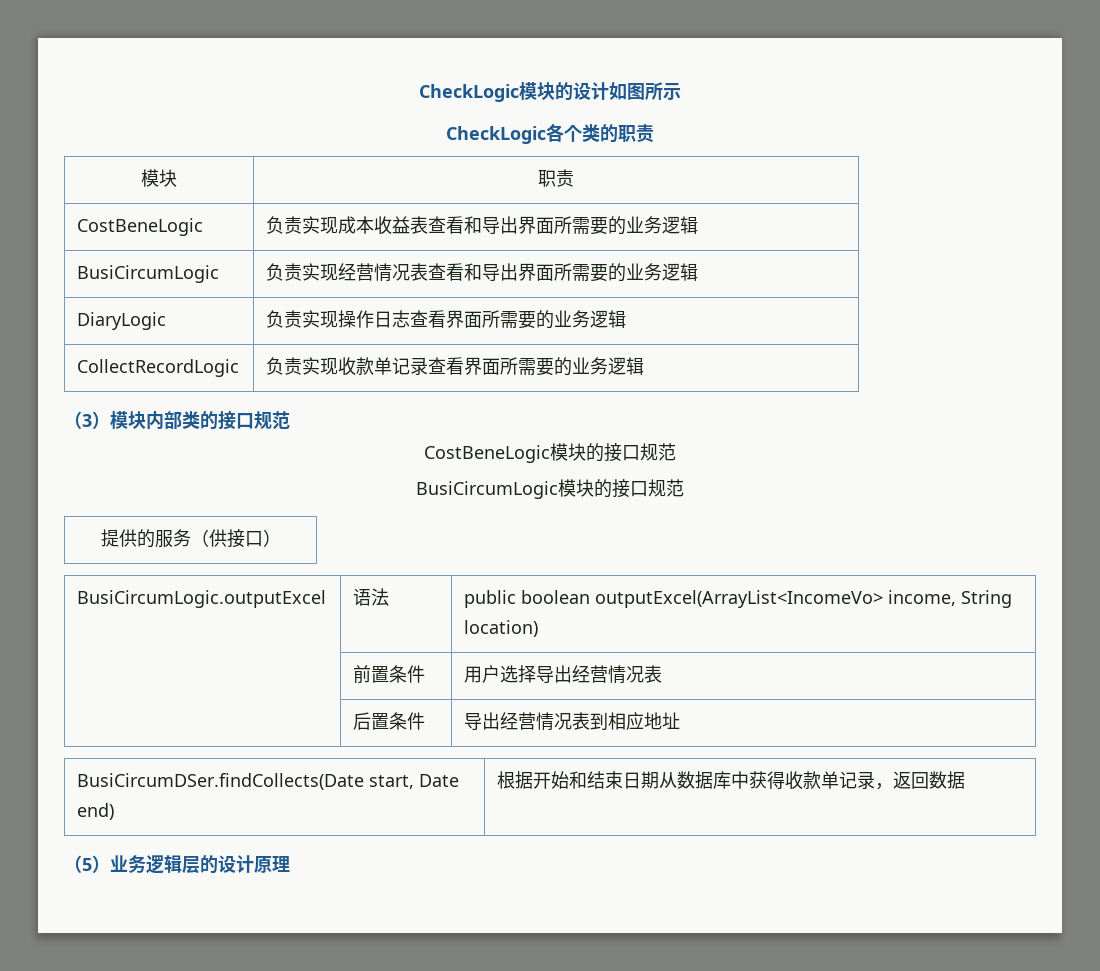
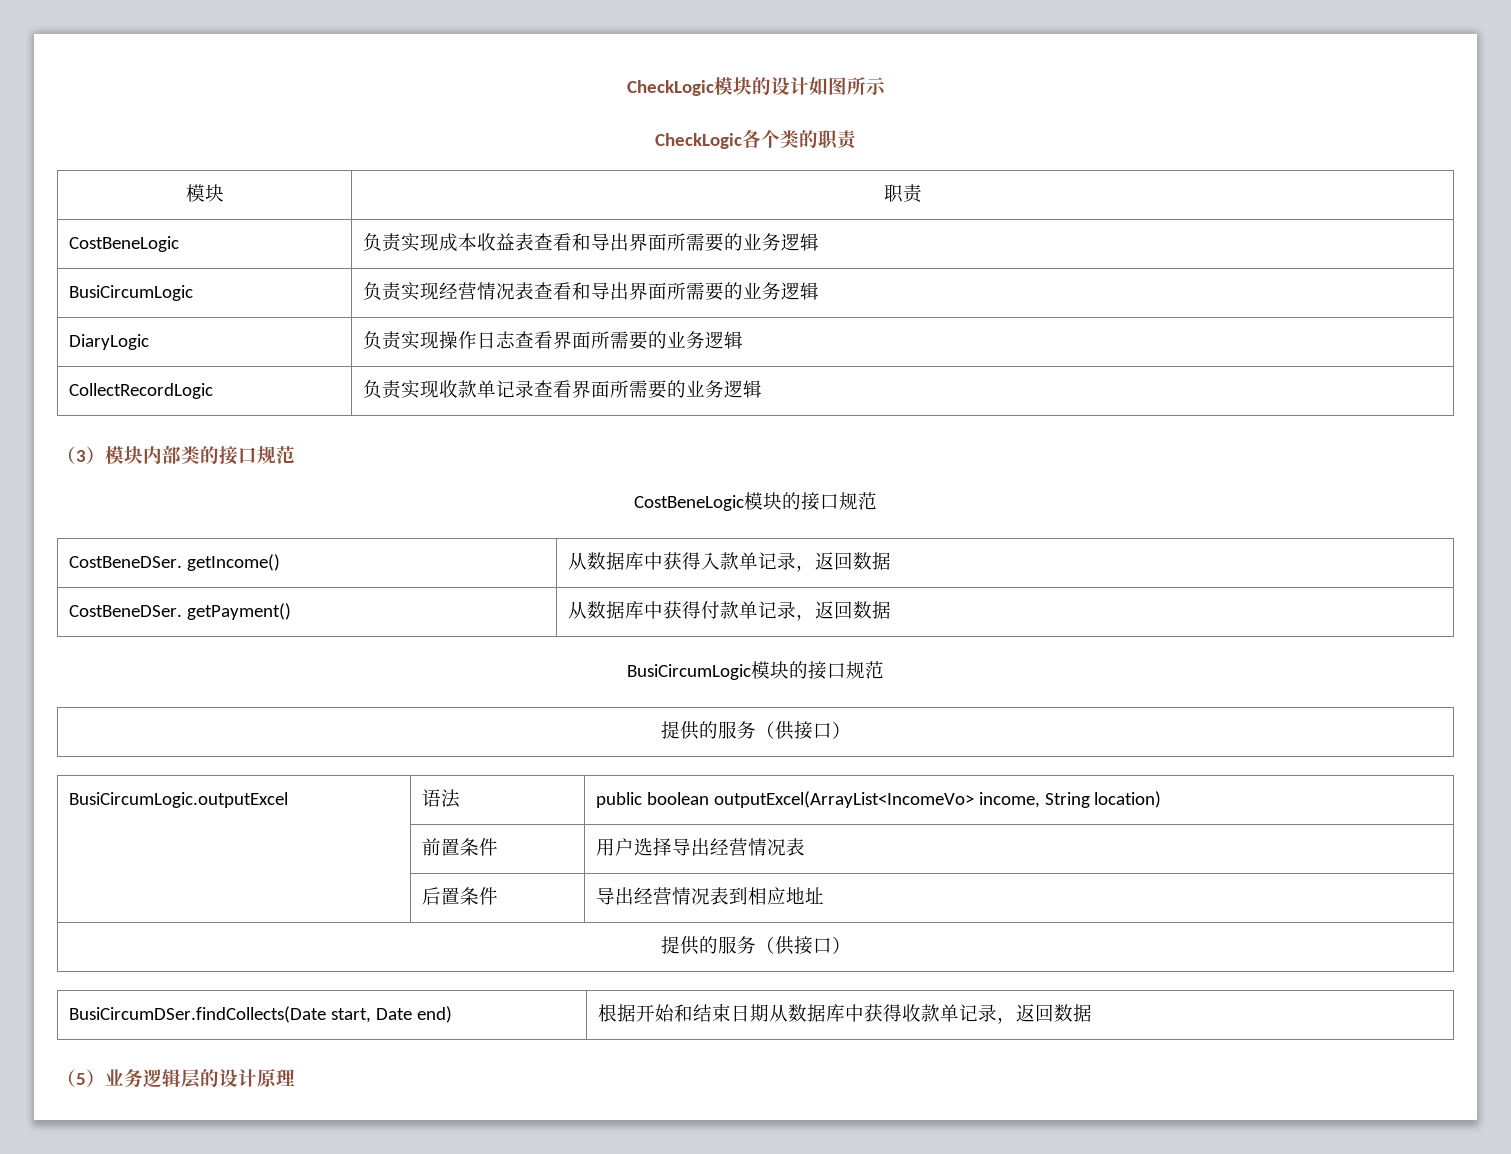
+ CostBeneDSer. getIncome() | 从数据库中获得入款单记录，返回数据
+ CostBeneDSer. getPayment() | 从数据库中获得付款单记录，返回数据
  | 后置条件 | 导出经营情况表到相应地址
+ 提供的服务（供接口）

